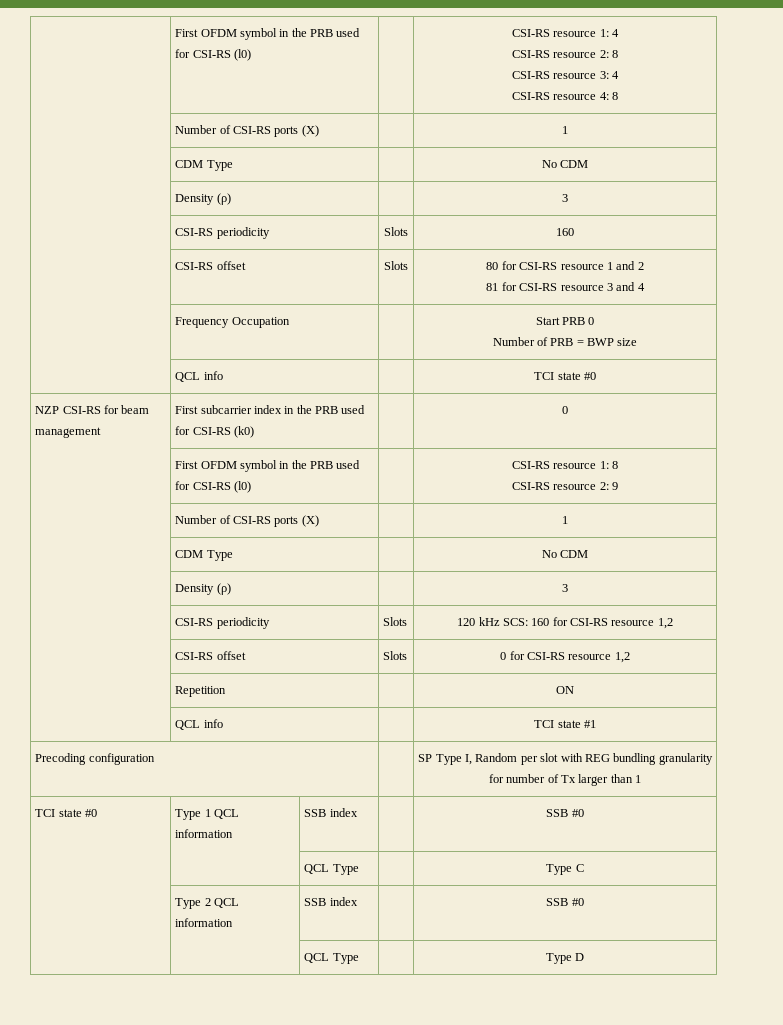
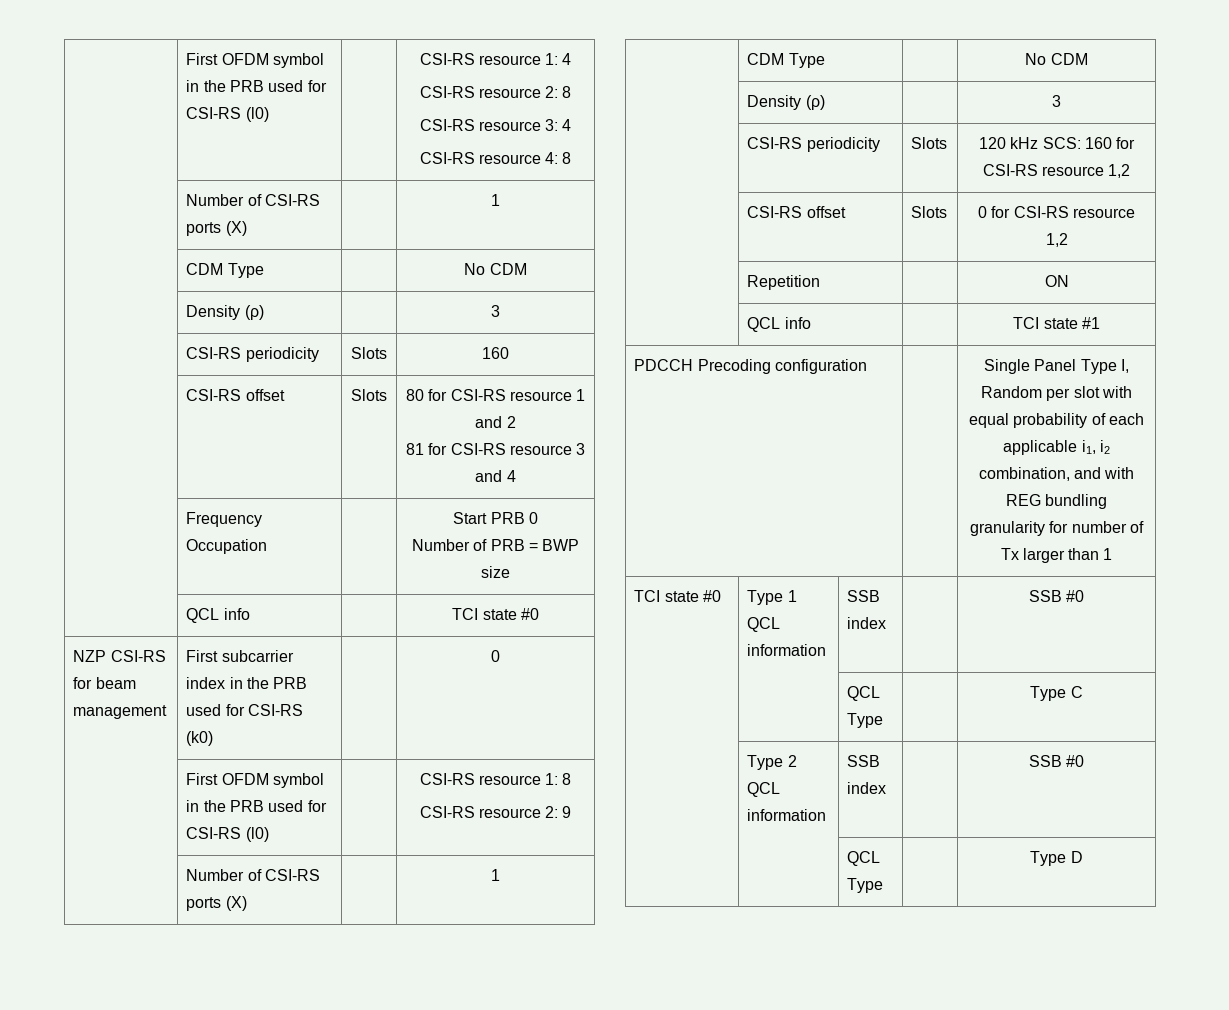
- Precoding configuration | | SP Type I, Random per slot with REG bundling granularity for number of Tx larger than 1
+ PDCCH Precoding configuration | | Single Panel Type I, Random per slot with equal probability of each applicable i1, i2 combination, and with REG bundling granularity for number of Tx larger than 1

